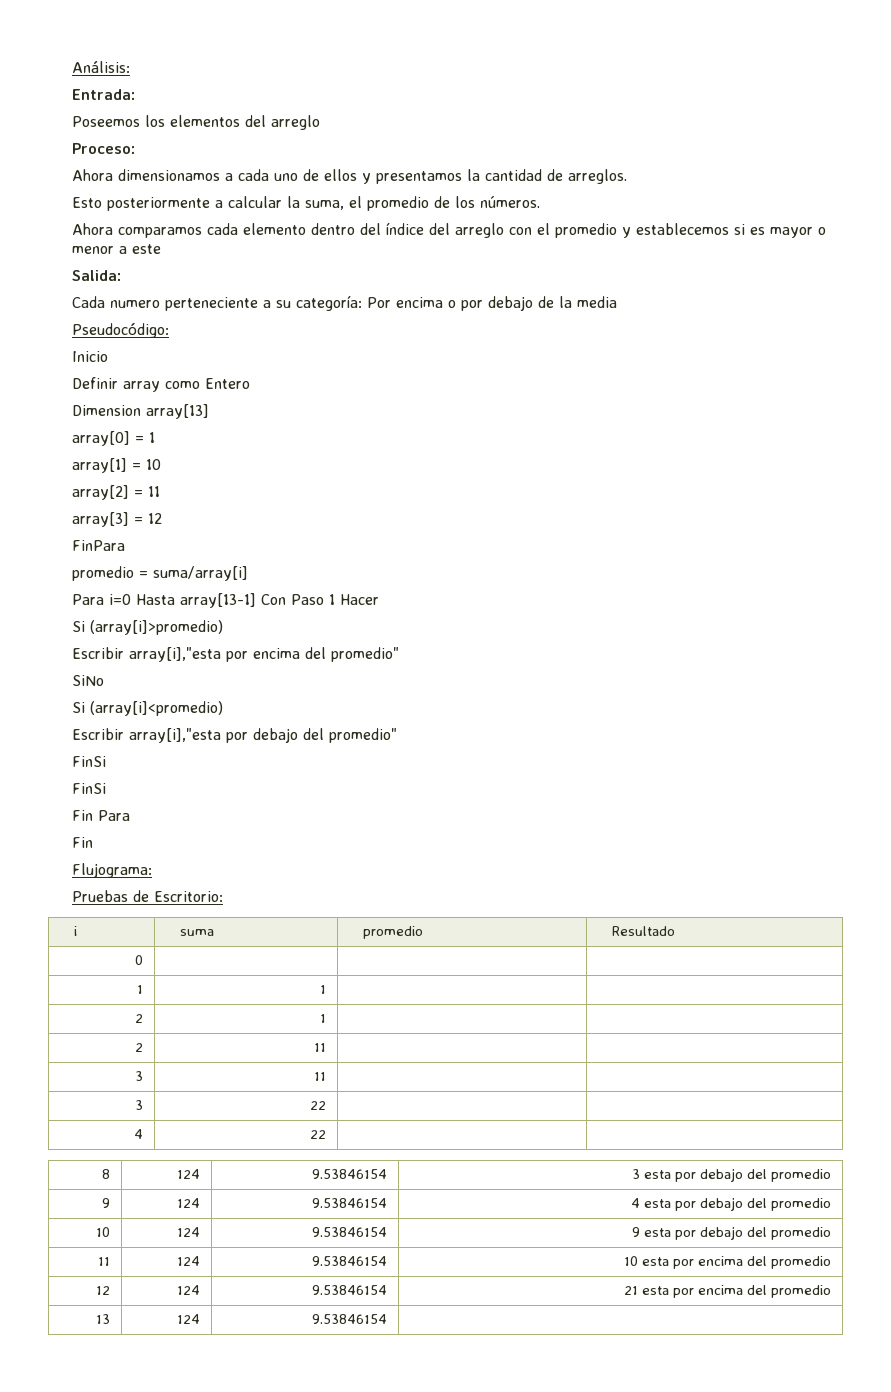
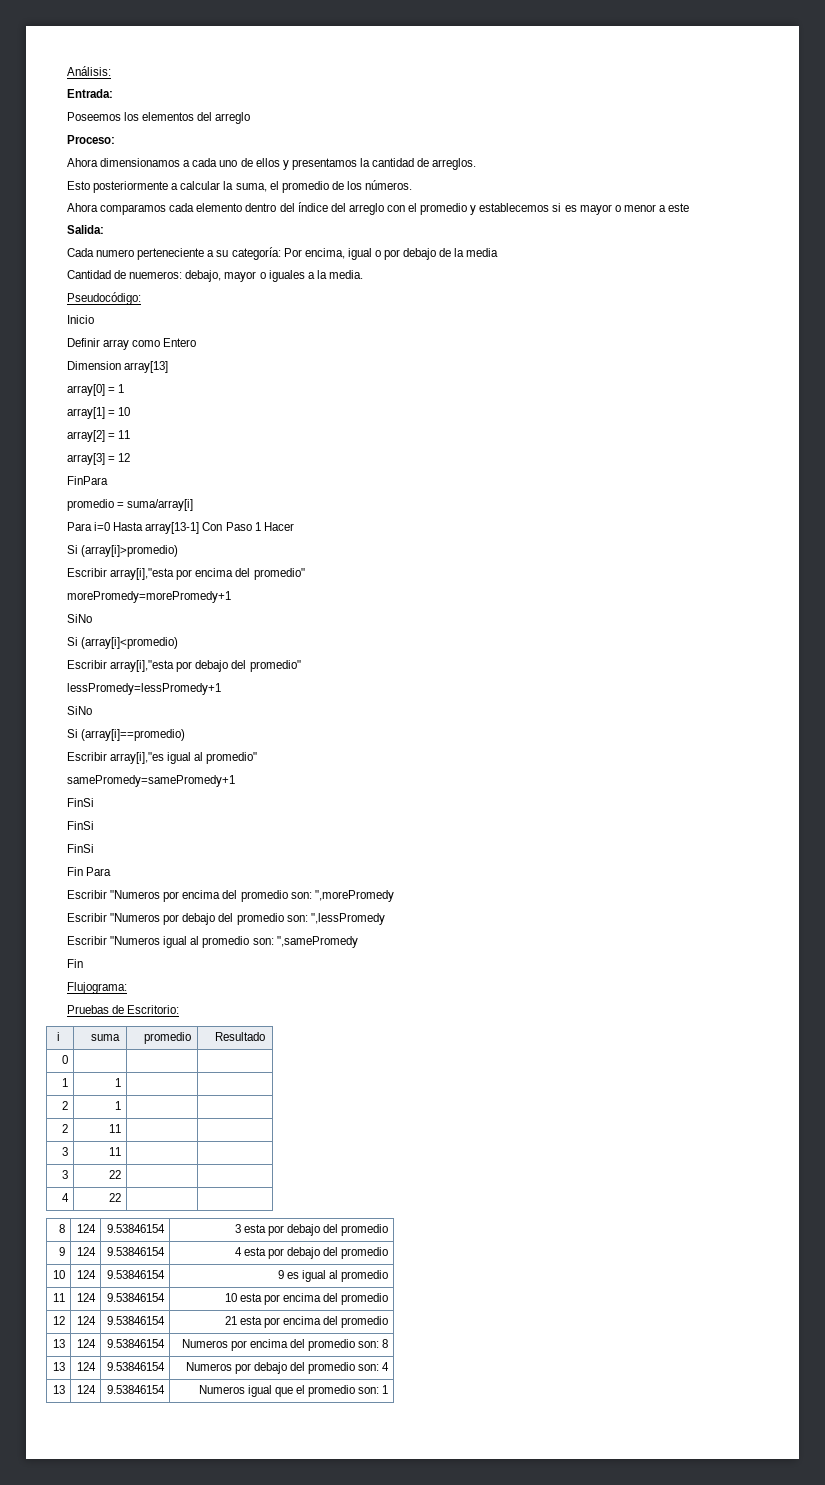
- Cada numero perteneciente a su categoría: Por encima o por debajo de la media
+ Cada numero perteneciente a su categoría: Por encima, igual o por debajo de la media
+ Cantidad de nuemeros: debajo, mayor o iguales a la media.
+ morePromedy=morePromedy+1
  Escribir array[i],"esta por debajo del promedio"
+ lessPromedy=lessPromedy+1
+ SiNo
+ Si (array[i]==promedio)
+ Escribir array[i],"es igual al promedio"
+ samePromedy=samePromedy+1
+ FinSi
  FinSi
  FinSi
  Fin Para
+ Escribir "Numeros por encima del promedio son: ",morePromedy
+ Escribir "Numeros por debajo del promedio son: ",lessPromedy
+ Escribir "Numeros igual al promedio son: ",samePromedy
- 10 | 124 | 9.53846154 | 9 esta por debajo del promedio
+ 10 | 124 | 9.53846154 | 9 es igual al promedio
- 13 | 124 | 9.53846154 |
+ 13 | 124 | 9.53846154 | Numeros por encima del promedio son: 8
+ 13 | 124 | 9.53846154 | Numeros por debajo del promedio son: 4
+ 13 | 124 | 9.53846154 | Numeros igual que el promedio son: 1

